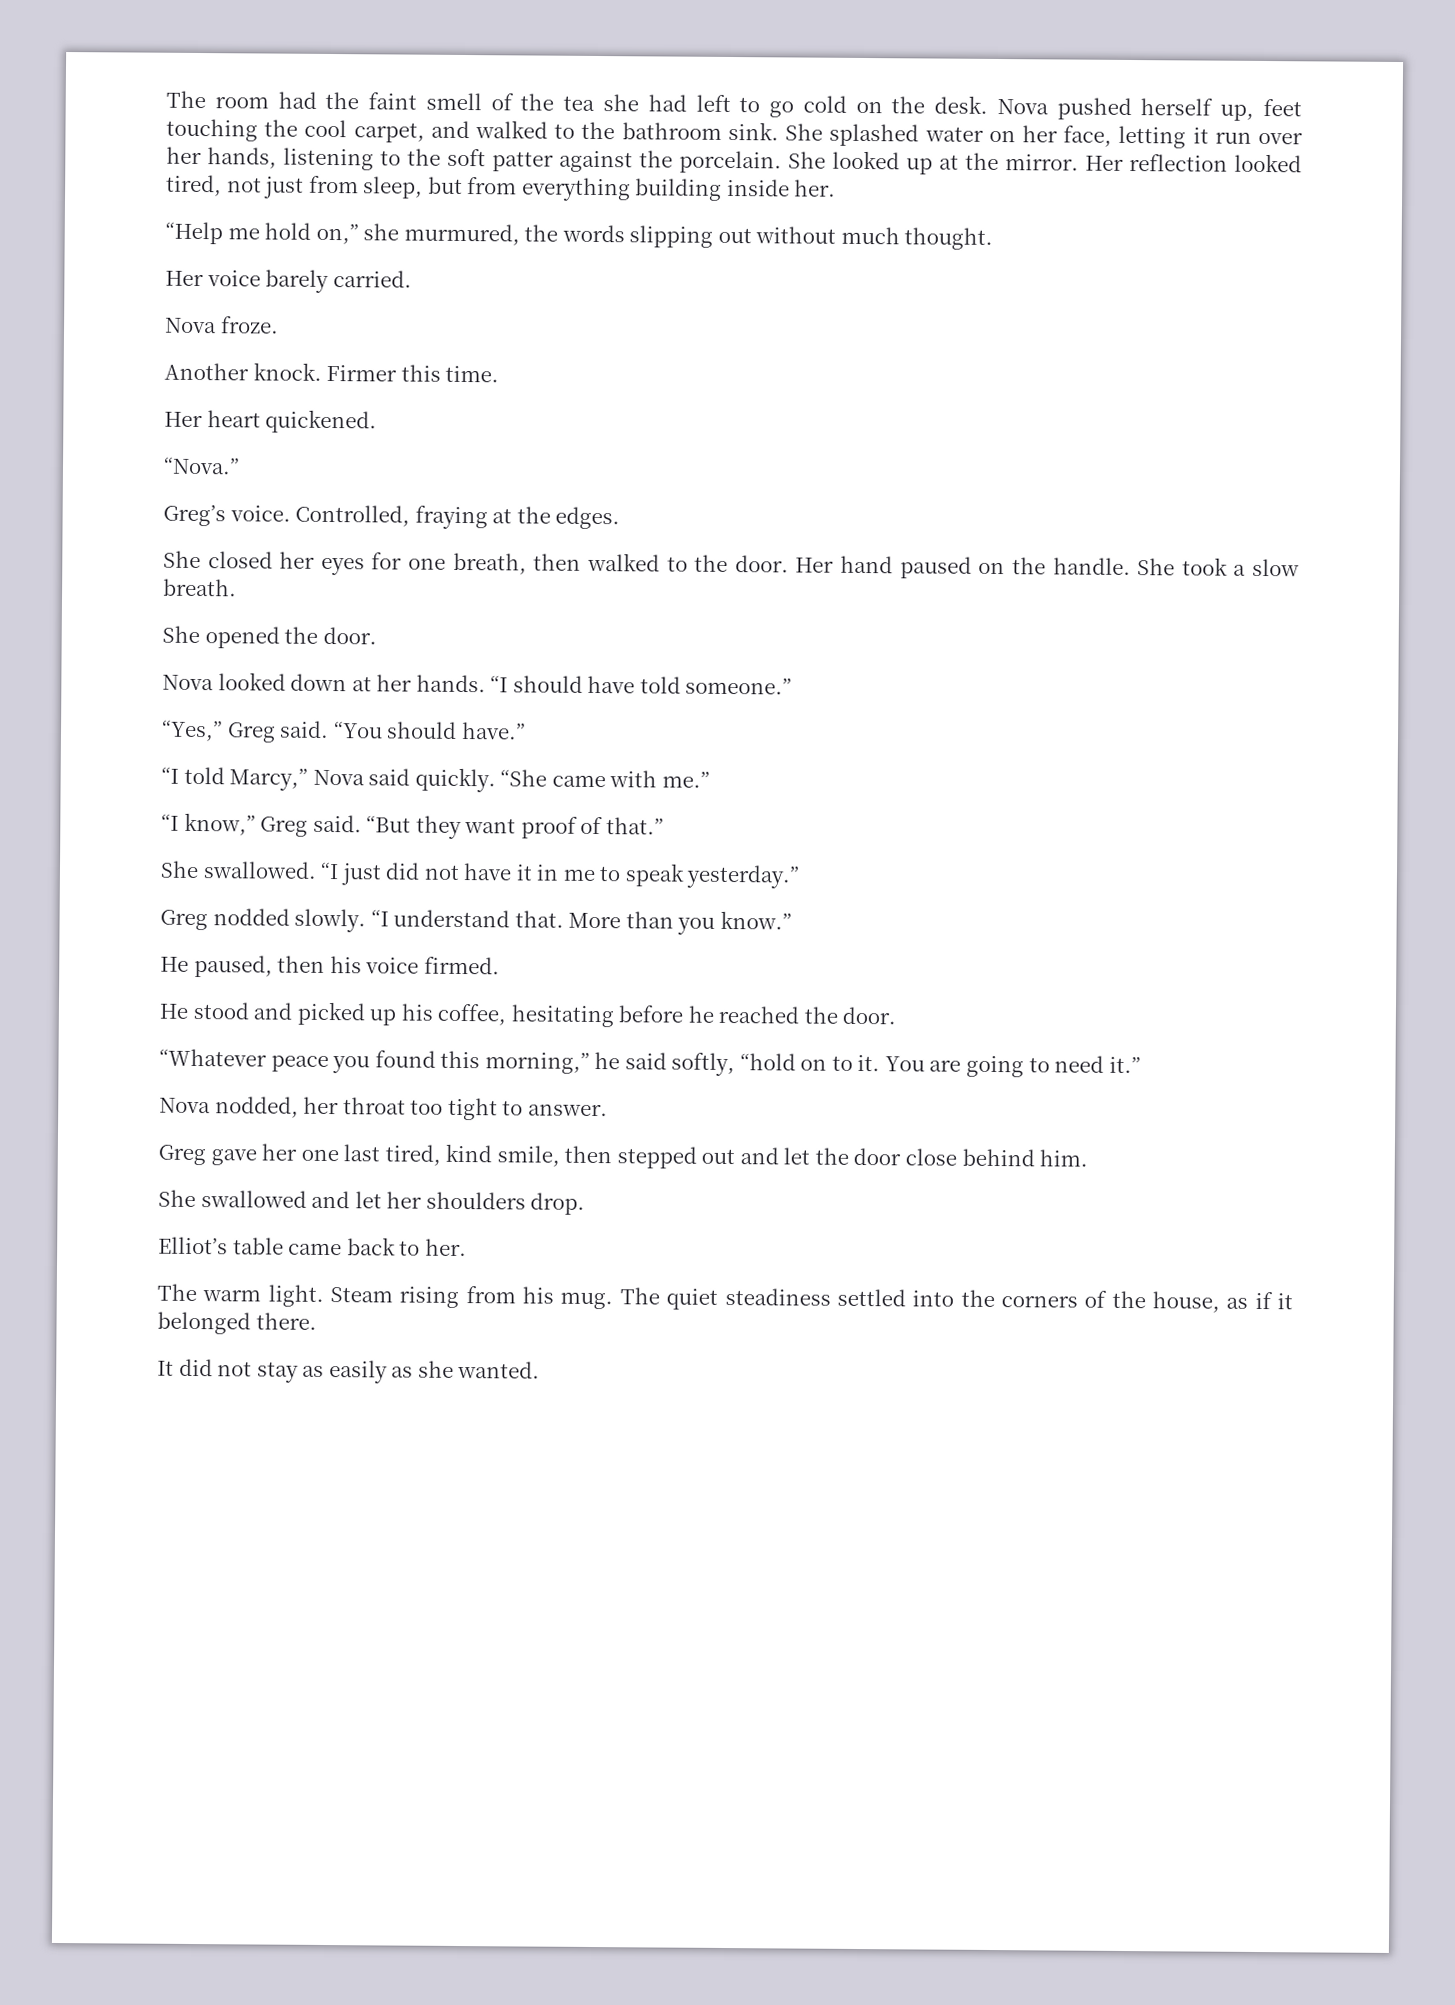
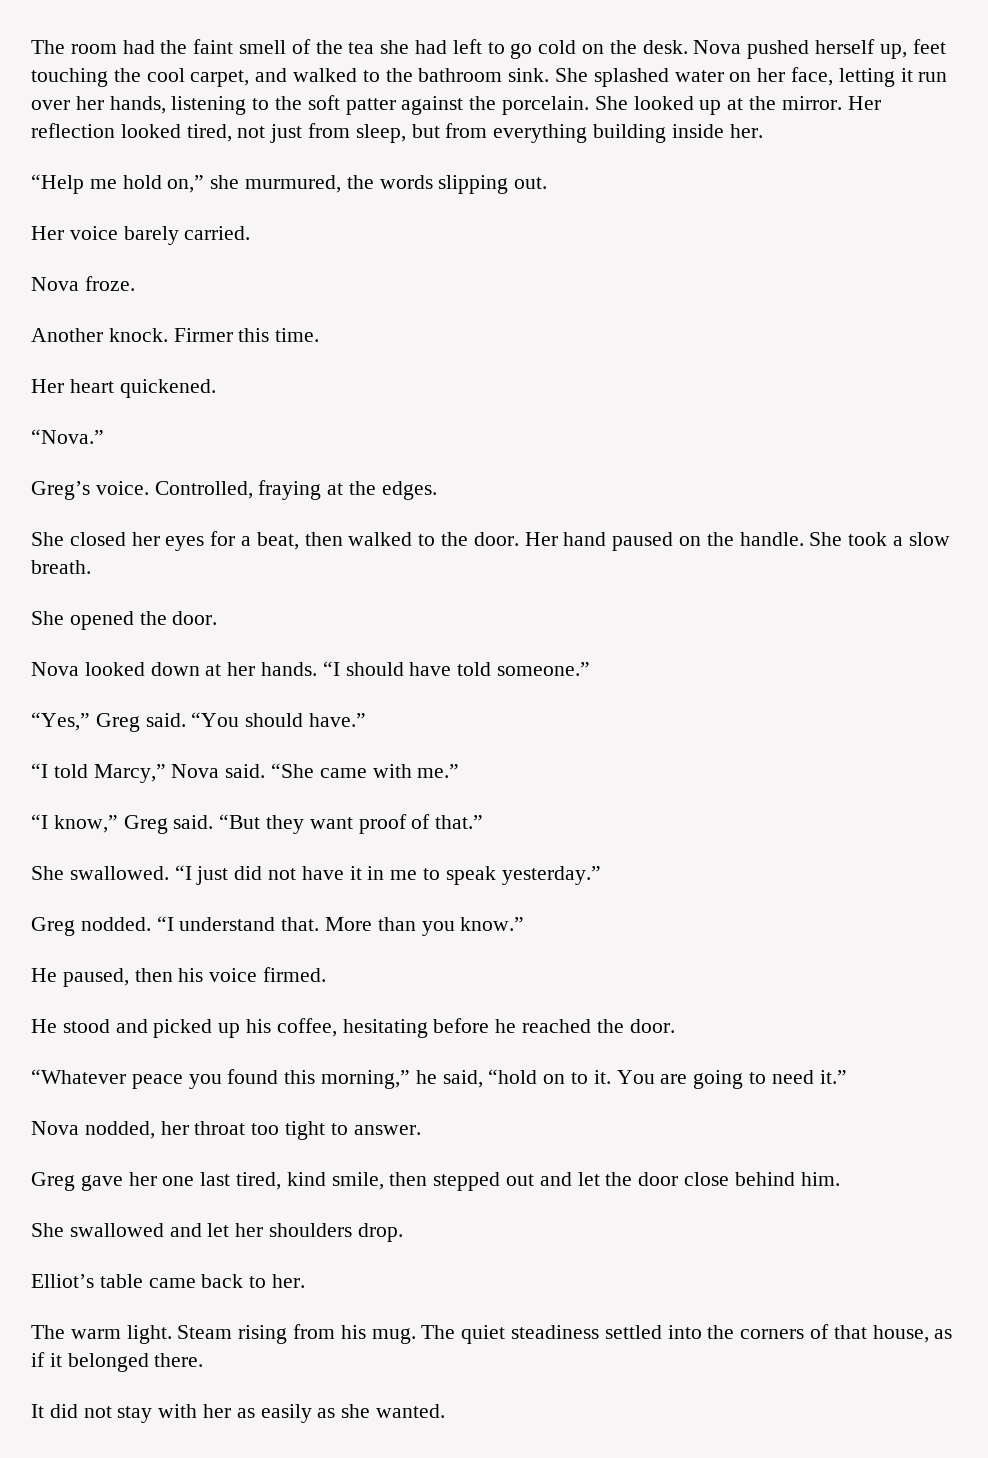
- “Help me hold on,” she murmured, the words slipping out without much thought.
+ “Help me hold on,” she murmured, the words slipping out.
- She closed her eyes for one breath, then walked to the door.
+ She closed her eyes for a beat, then walked to the door.
- “I told Marcy,” Nova said quickly.
+ “I told Marcy,” Nova said.
- Greg nodded slowly.
+ Greg nodded.
- “Whatever peace you found this morning,” he said softly, “hold on to it.
+ “Whatever peace you found this morning,” he said, “hold on to it.
- The quiet steadiness settled into the corners of the house, as if it belonged there.
+ The quiet steadiness settled into the corners of that house, as if it belonged there.
- It did not stay as easily as she wanted.
+ It did not stay with her as easily as she wanted.

